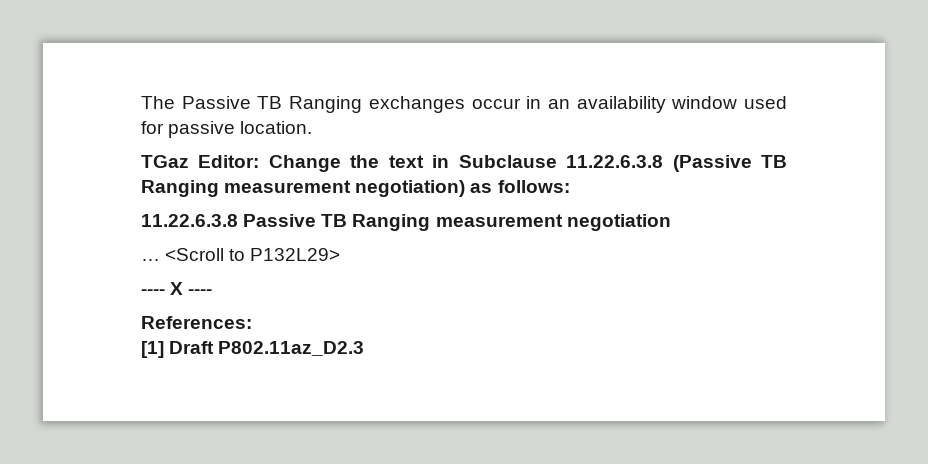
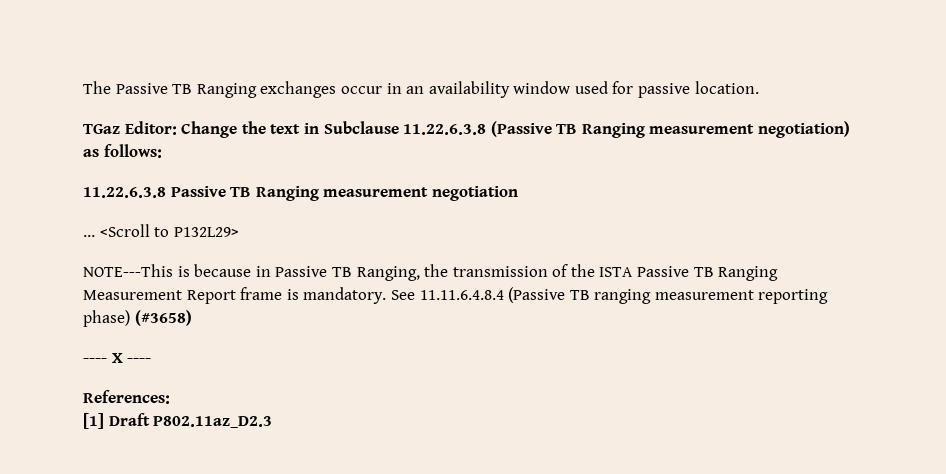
+ NOTE---This is because in Passive TB Ranging, the transmission of the ISTA Passive TB Ranging Measurement Report frame is mandatory. See 11.11.6.4.8.4 (Passive TB ranging measurement reporting phase) (#3658)

